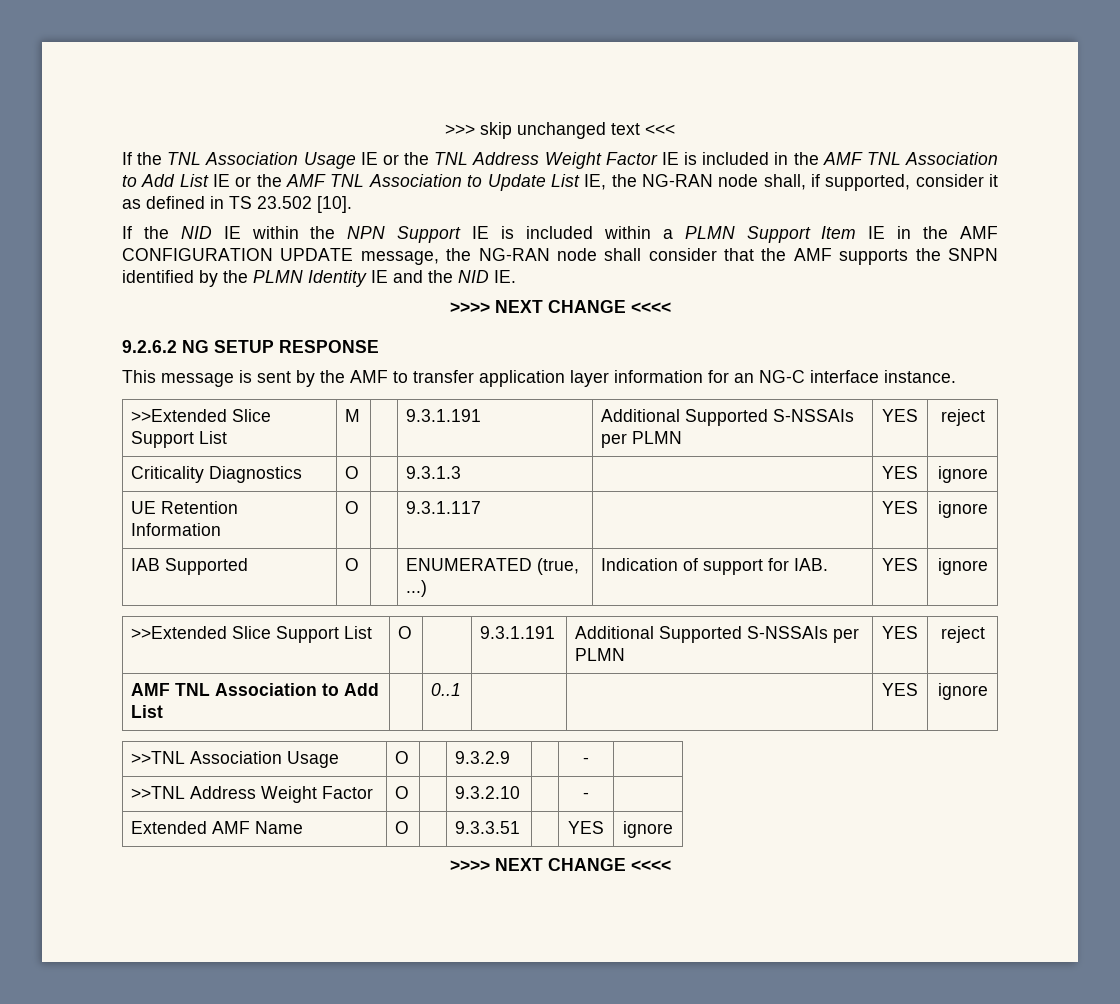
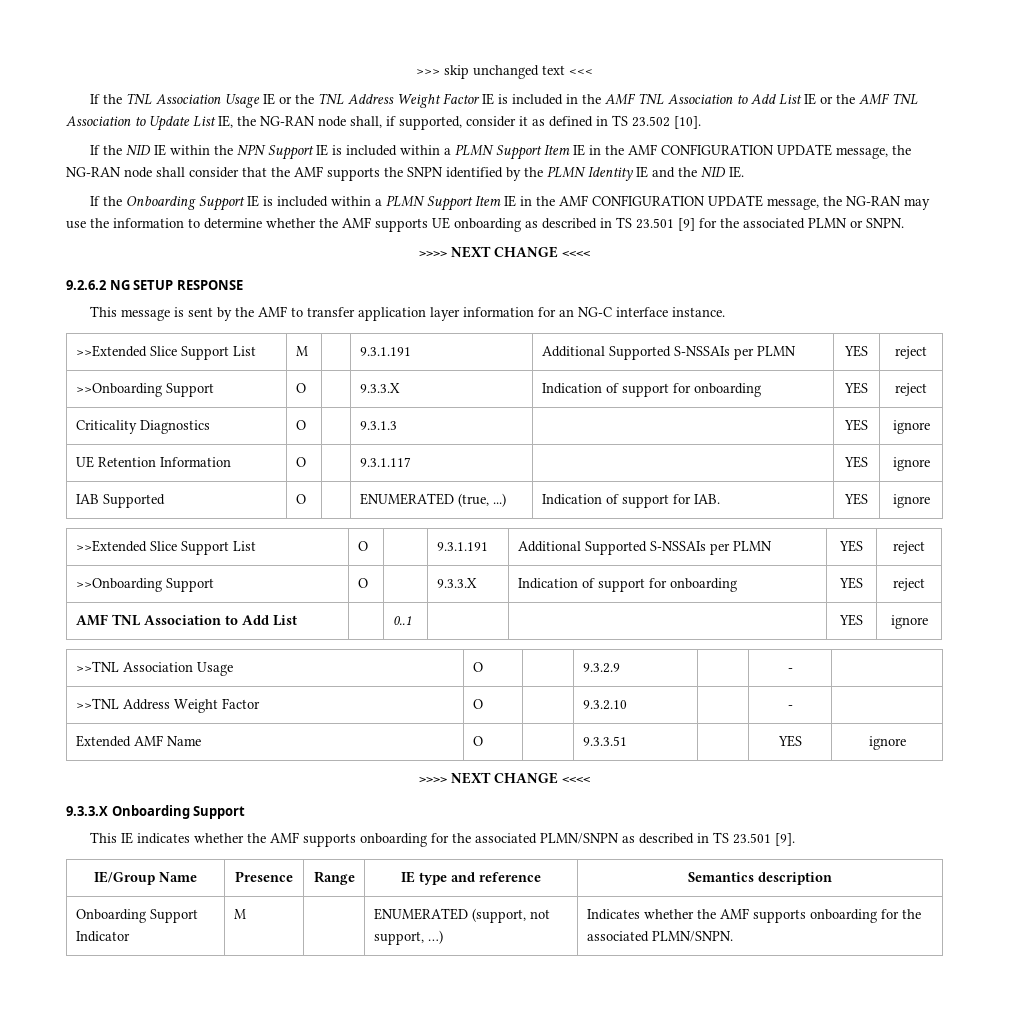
+ If the Onboarding Support IE is included within a PLMN Support Item IE in the AMF CONFIGURATION UPDATE message, the NG-RAN may use the information to determine whether the AMF supports UE onboarding as described in TS 23.501 [9] for the associated PLMN or SNPN.
  >>Extended Slice Support List | M | | 9.3.1.191 | Additional Supported S-NSSAIs per PLMN | YES | reject
+ >>Onboarding Support | O | | 9.3.3.X | Indication of support for onboarding | YES | reject
  >>Extended Slice Support List | O | | 9.3.1.191 | Additional Supported S-NSSAIs per PLMN | YES | reject
+ >>Onboarding Support | O | | 9.3.3.X | Indication of support for onboarding | YES | reject
+ 9.3.3.X Onboarding Support
+ This IE indicates whether the AMF supports onboarding for the associated PLMN/SNPN as described in TS 23.501 [9].
+ IE/Group Name | Presence | Range | IE type and reference | Semantics description
+ Onboarding Support Indicator | M | | ENUMERATED (support, not support, …) | Indicates whether the AMF supports onboarding for the associated PLMN/SNPN.

